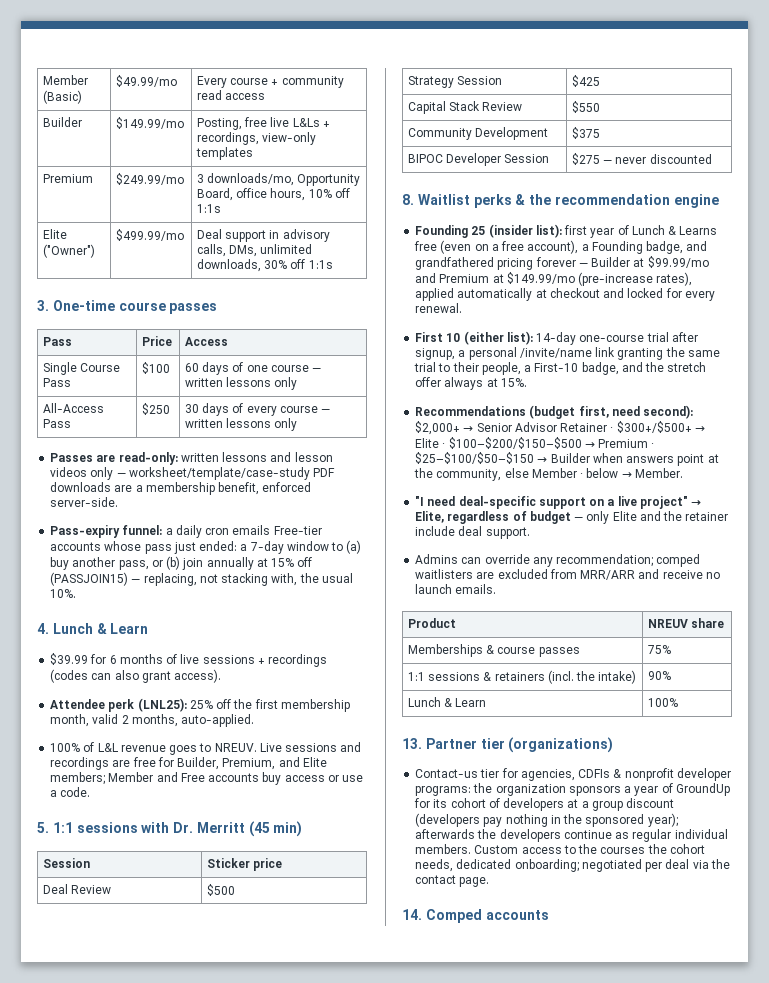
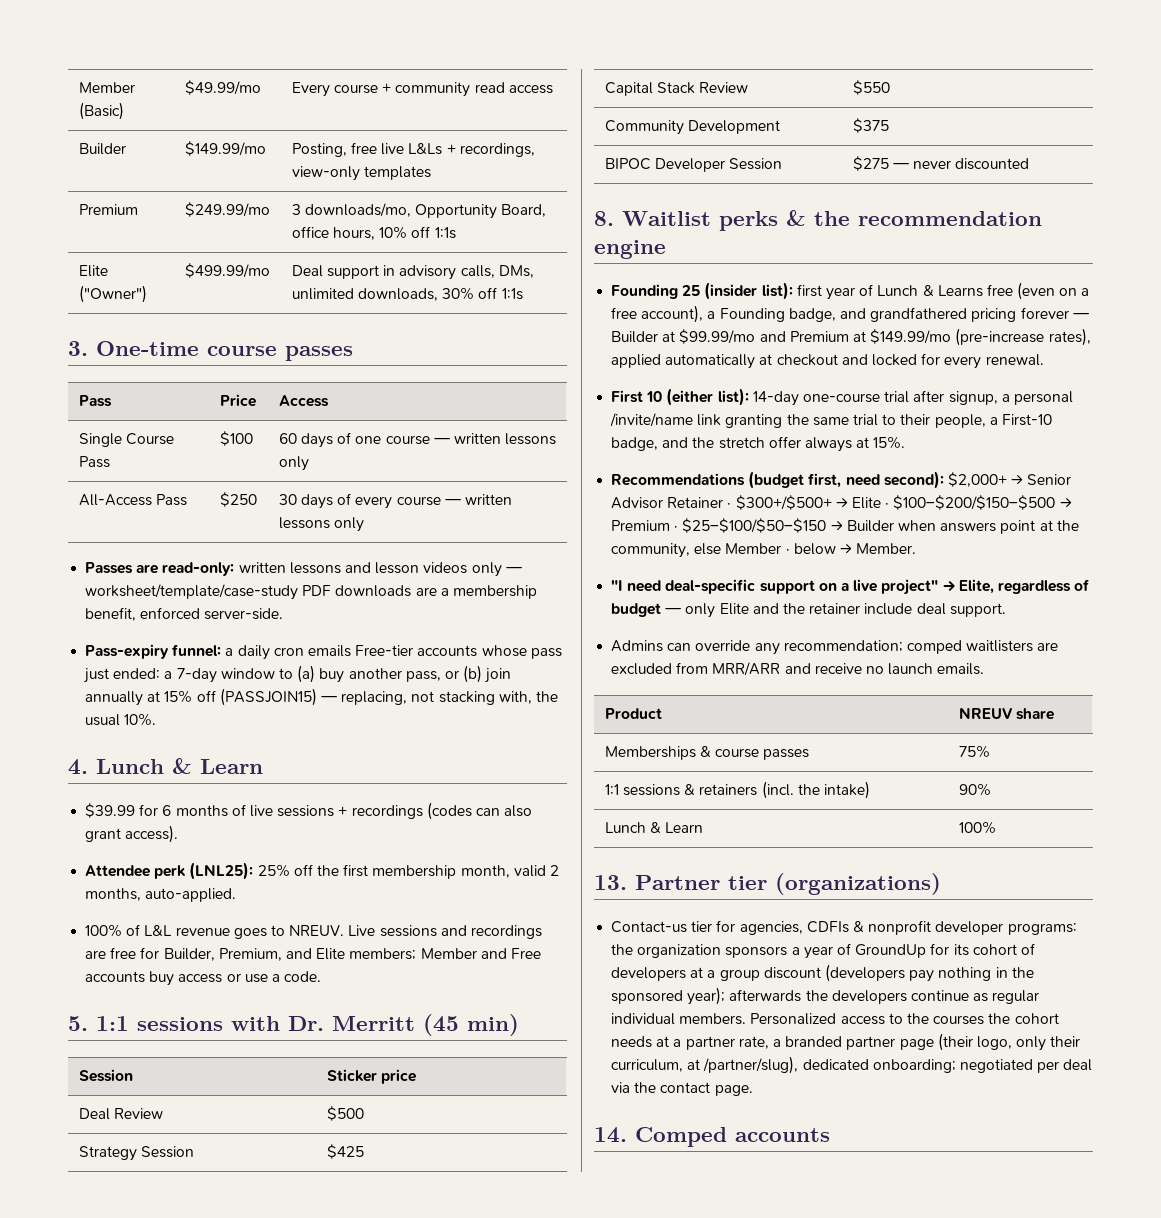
- Custom access to the courses the cohort needs, dedicated onboarding; negotiated per deal via the contact page.
+ Personalized access to the courses the cohort needs at a partner rate, a branded partner page (their logo, only their curriculum, at /partner/slug), dedicated onboarding; negotiated per deal via the contact page.

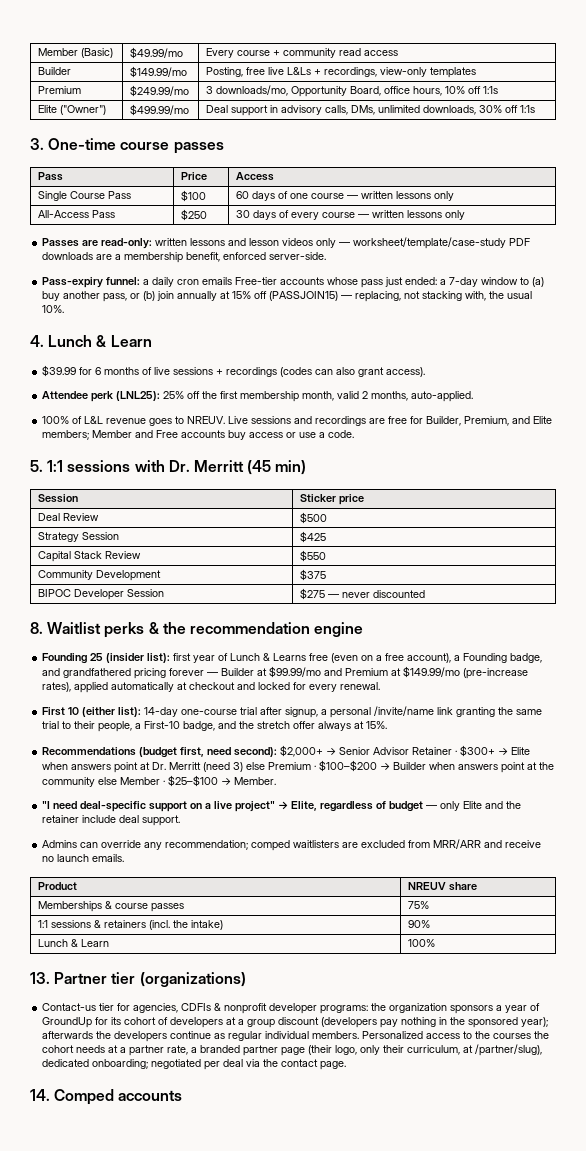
- Recommendations (budget first, need second): $2,000+ → Senior Advisor Retainer · $300+/$500+ → Elite · $100–$200/$150–$500 → Premium · $25–$100/$50–$150 → Builder when answers point at the community, else Member · below → Member.
+ Recommendations (budget first, need second): $2,000+ → Senior Advisor Retainer · $300+ → Elite when answers point at Dr. Merritt (need 3) else Premium · $100–$200 → Builder when answers point at the community else Member · $25–$100 → Member.

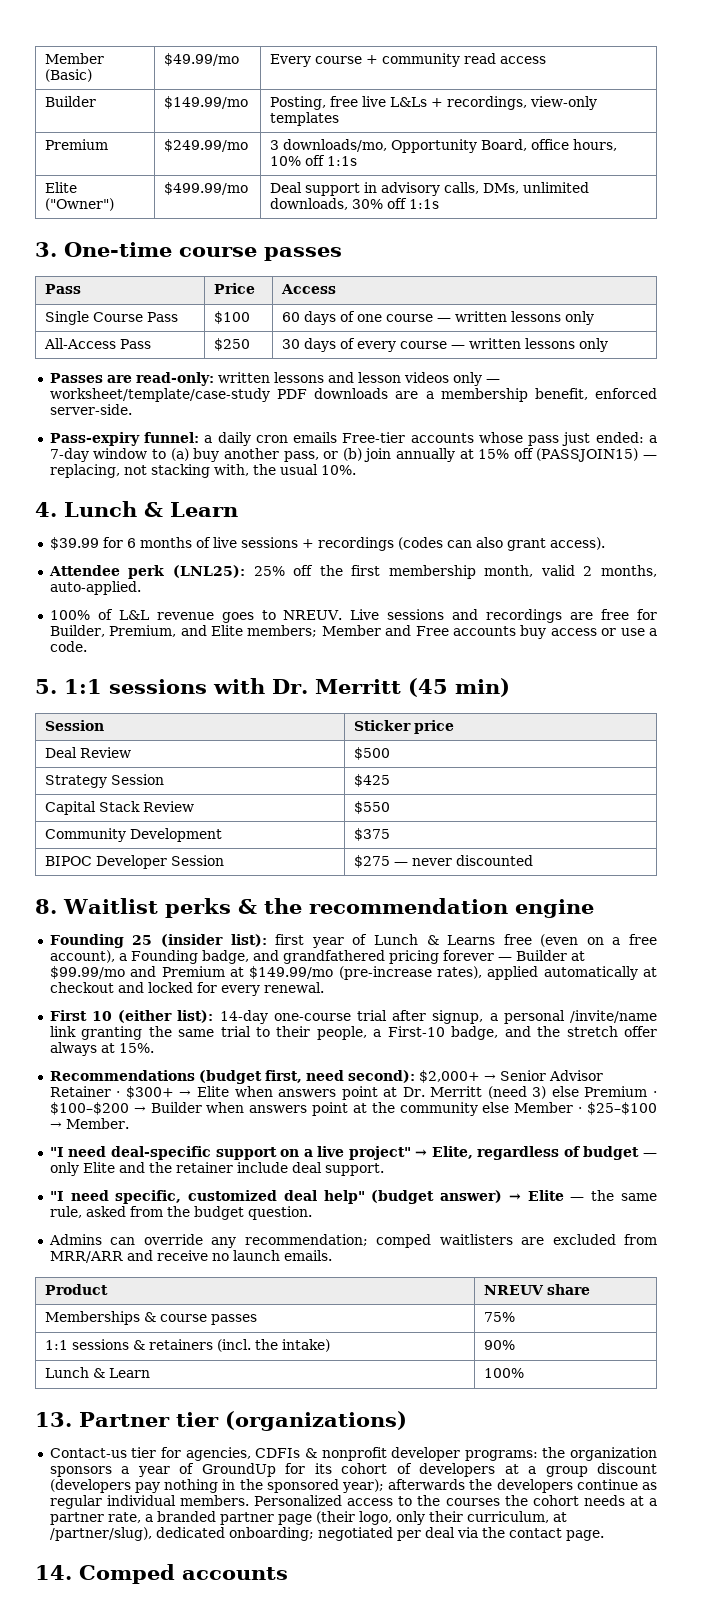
+ "I need specific, customized deal help" (budget answer) → Elite — the same rule, asked from the budget question.

